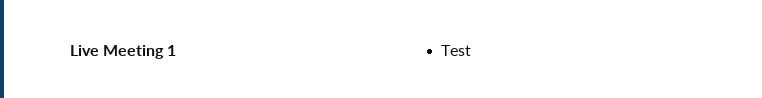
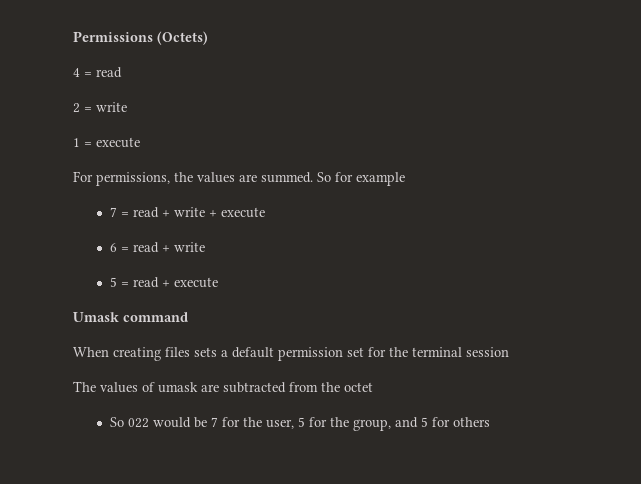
- Live Meeting 1
- Test
+ Permissions (Octets)
+ 4 = read
+ 2 = write
+ 1 = execute
+ For permissions, the values are summed. So for example
+ 7 = read + write + execute
+ 6 = read + write
+ 5 = read + execute
+ Umask command
+ When creating files sets a default permission set for the terminal session
+ The values of umask are subtracted from the octet
+ So 022 would be 7 for the user, 5 for the group, and 5 for others

